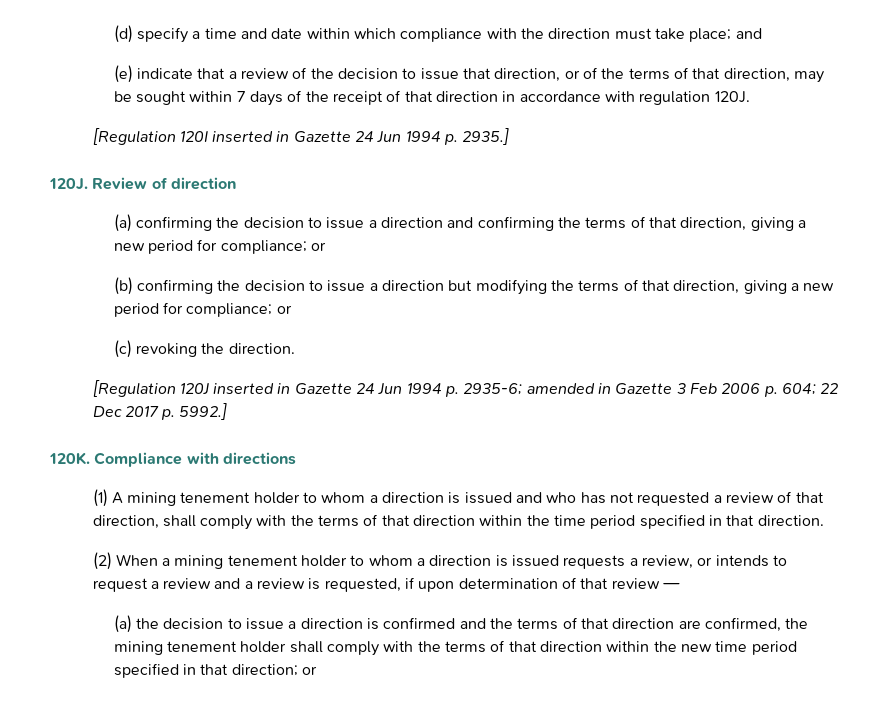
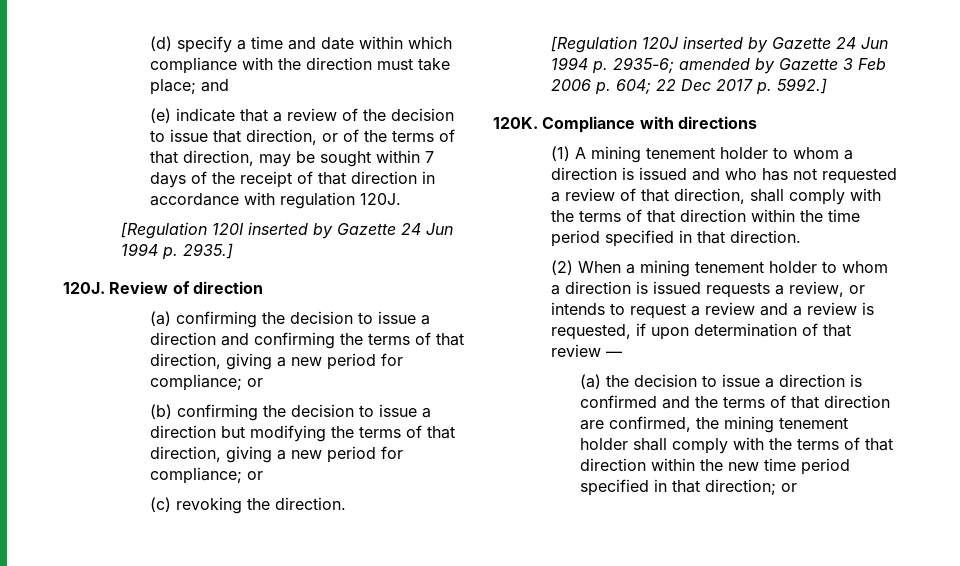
- [Regulation 120I inserted in Gazette 24 Jun 1994 p. 2935.]
+ [Regulation 120I inserted by Gazette 24 Jun 1994 p. 2935.]
- [Regulation 120J inserted in Gazette 24 Jun 1994 p. 2935-6; amended in Gazette 3 Feb 2006 p. 604; 22 Dec 2017 p. 5992.]
+ [Regulation 120J inserted by Gazette 24 Jun 1994 p. 2935-6; amended by Gazette 3 Feb 2006 p. 604; 22 Dec 2017 p. 5992.]

